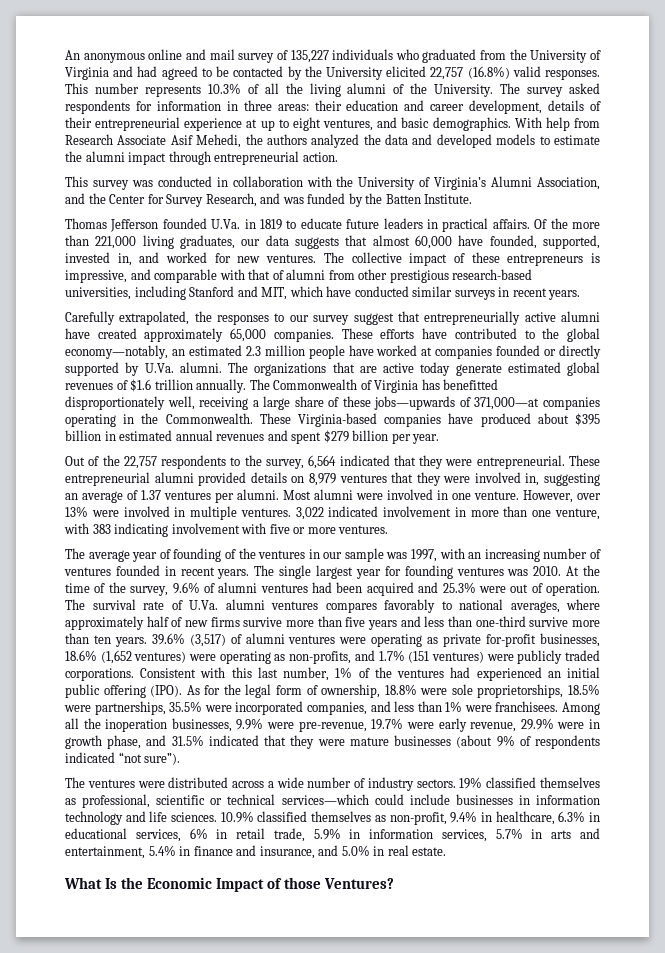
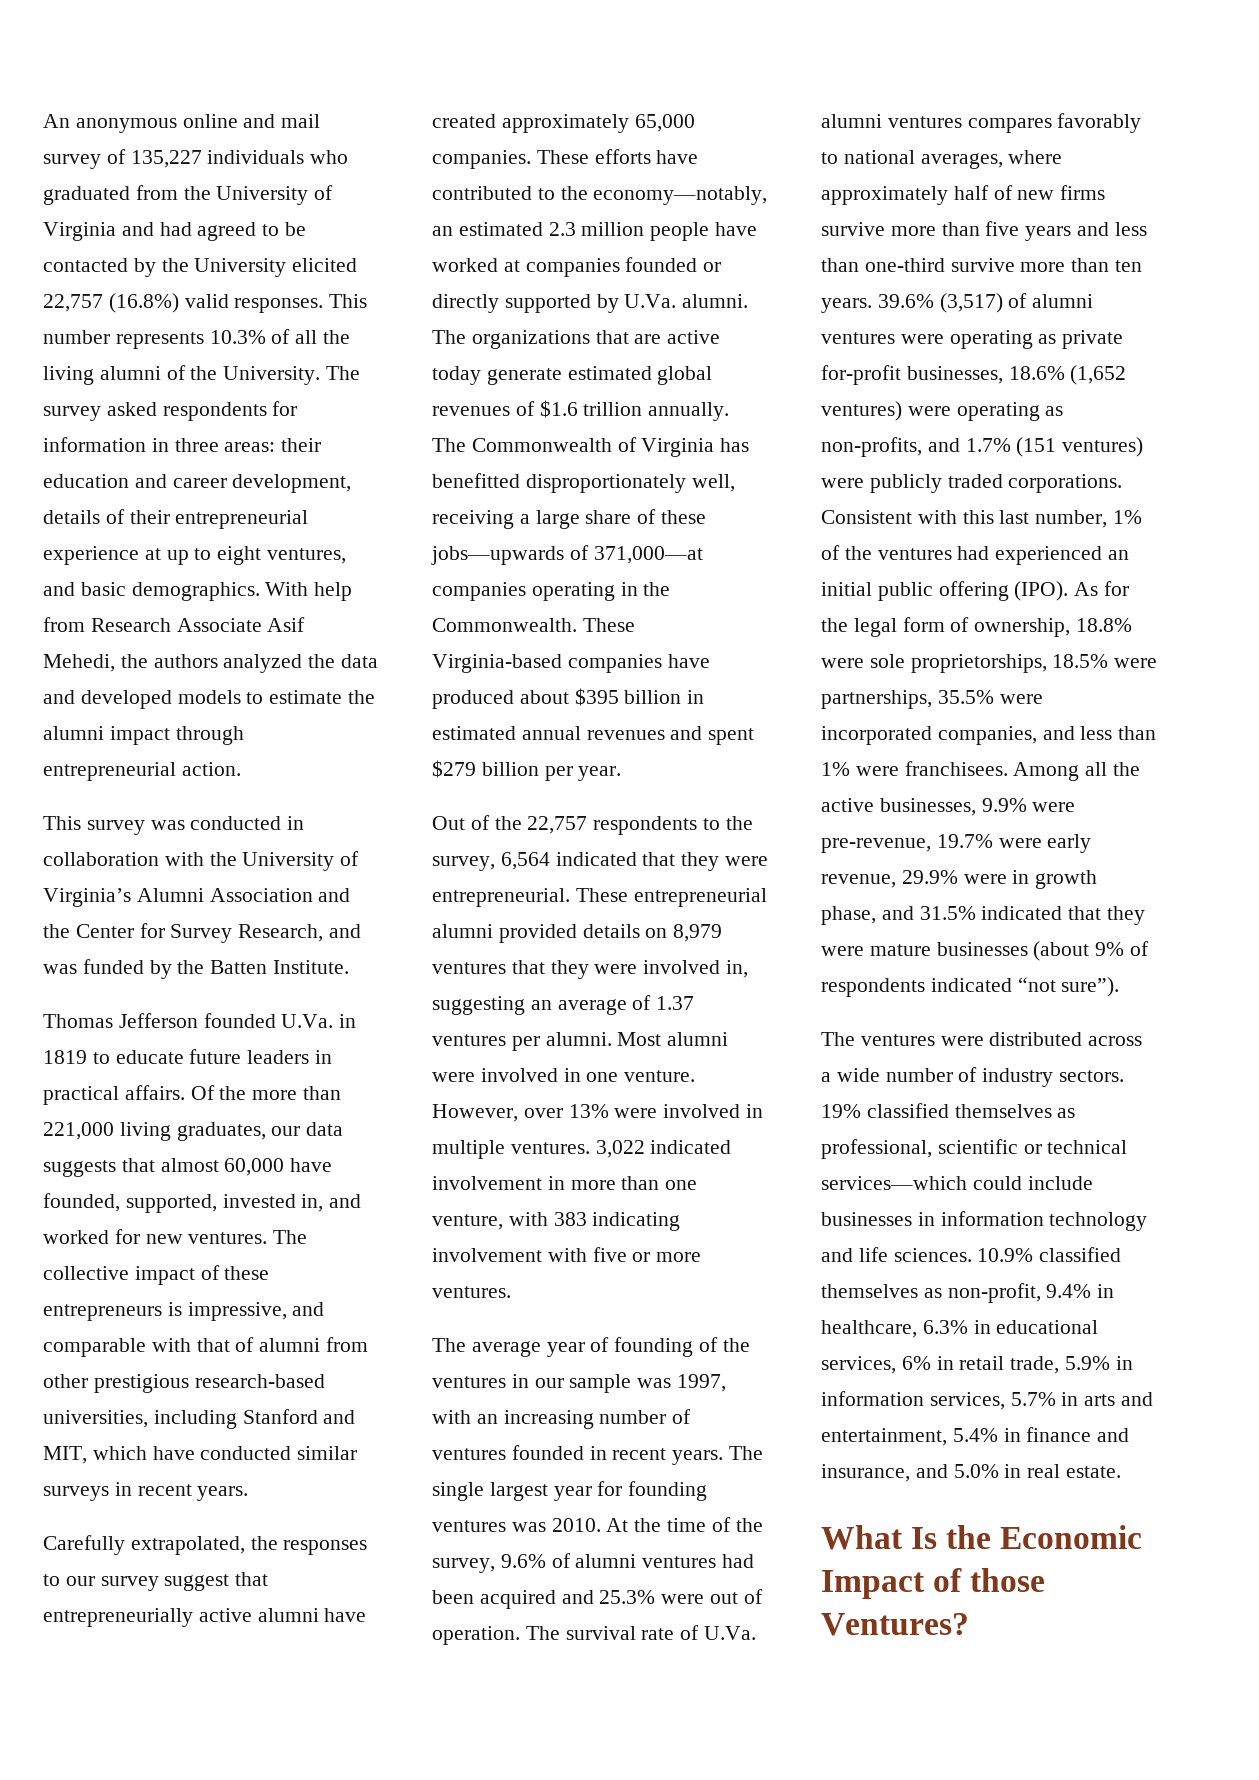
- This survey was conducted in collaboration with the University of Virginia’s Alumni Association, and the Center for Survey Research, and was funded by the Batten Institute.
+ This survey was conducted in collaboration with the University of Virginia’s Alumni Association and the Center for Survey Research, and was funded by the Batten Institute.
- These efforts have contributed to the global economy—notably, an estimated 2.3 million people have worked at companies founded or directly supported by U.Va. alumni.
+ These efforts have contributed to the economy—notably, an estimated 2.3 million people have worked at companies founded or directly supported by U.Va. alumni.
- Among all the inoperation businesses, 9.9% were pre-revenue, 19.7% were early revenue, 29.9% were in growth phase, and 31.5% indicated that they were mature businesses (about 9% of respondents indicated “not sure”).
+ Among all the active businesses, 9.9% were pre-revenue, 19.7% were early revenue, 29.9% were in growth phase, and 31.5% indicated that they were mature businesses (about 9% of respondents indicated “not sure”).

